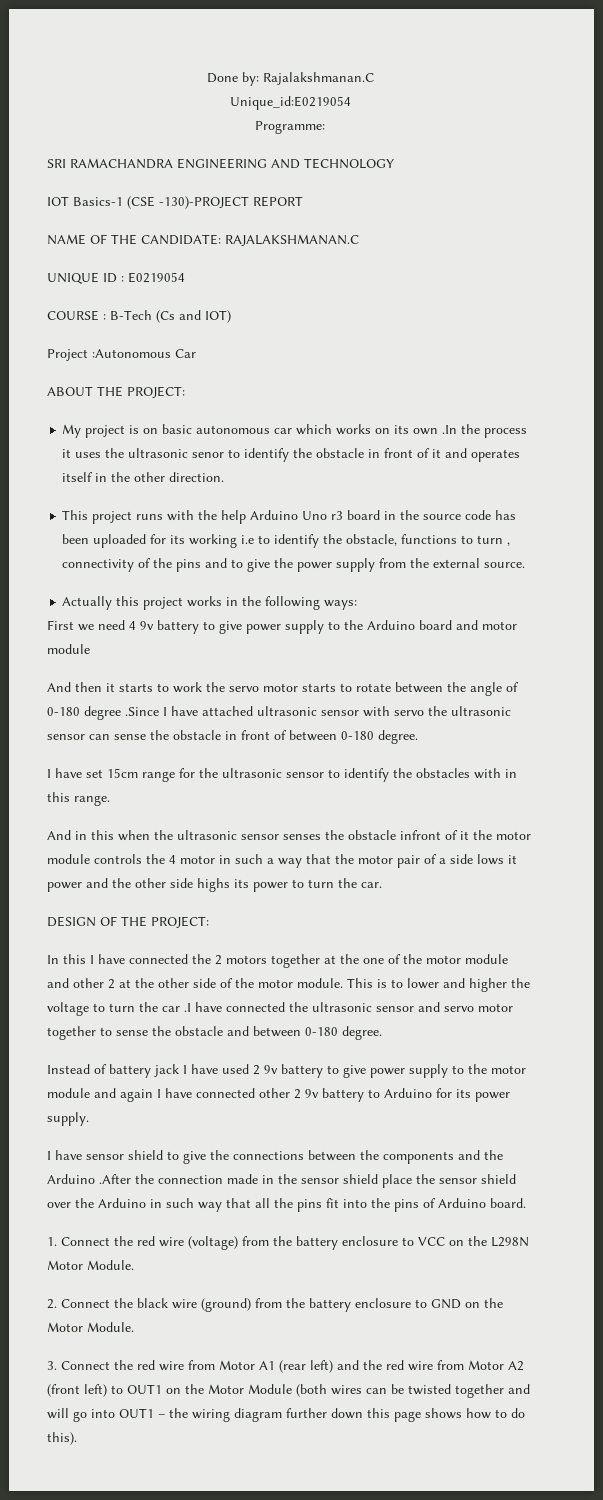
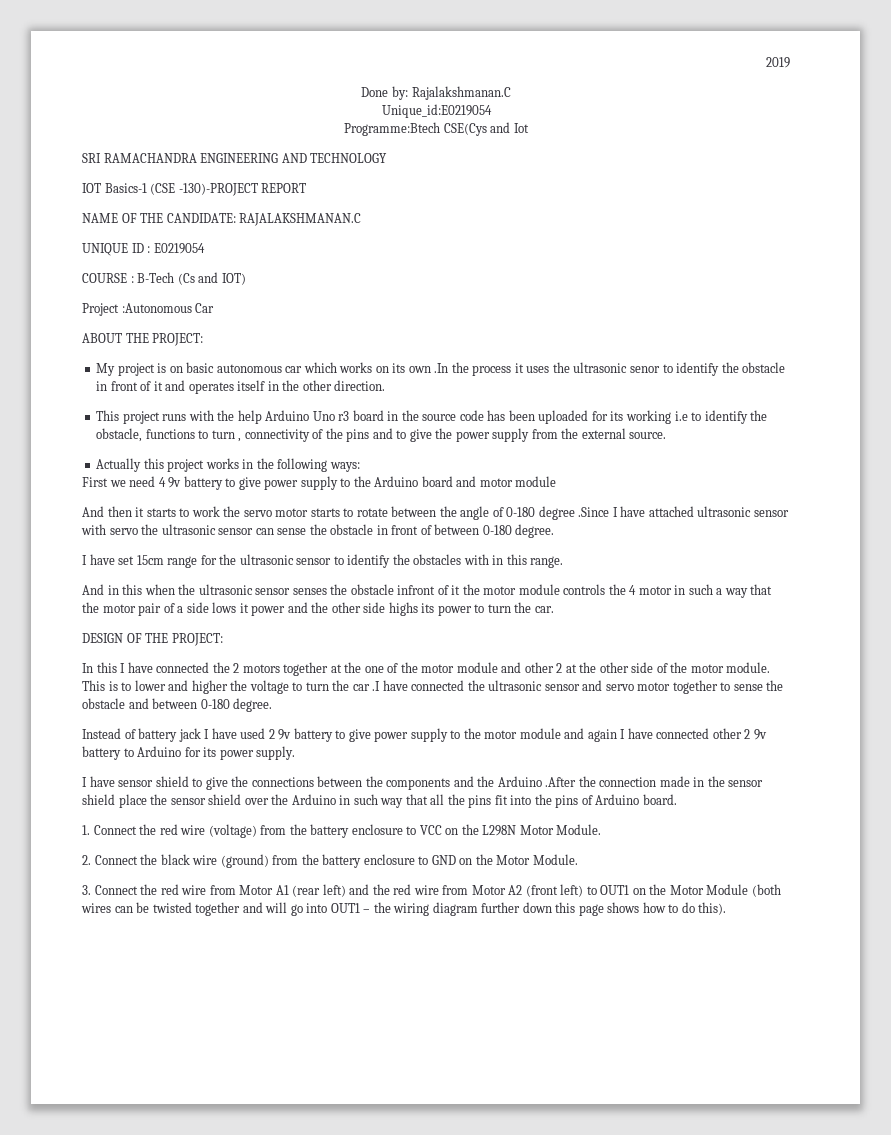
+ 2019
- Programme:
+ Programme:Btech CSE(Cys and Iot

